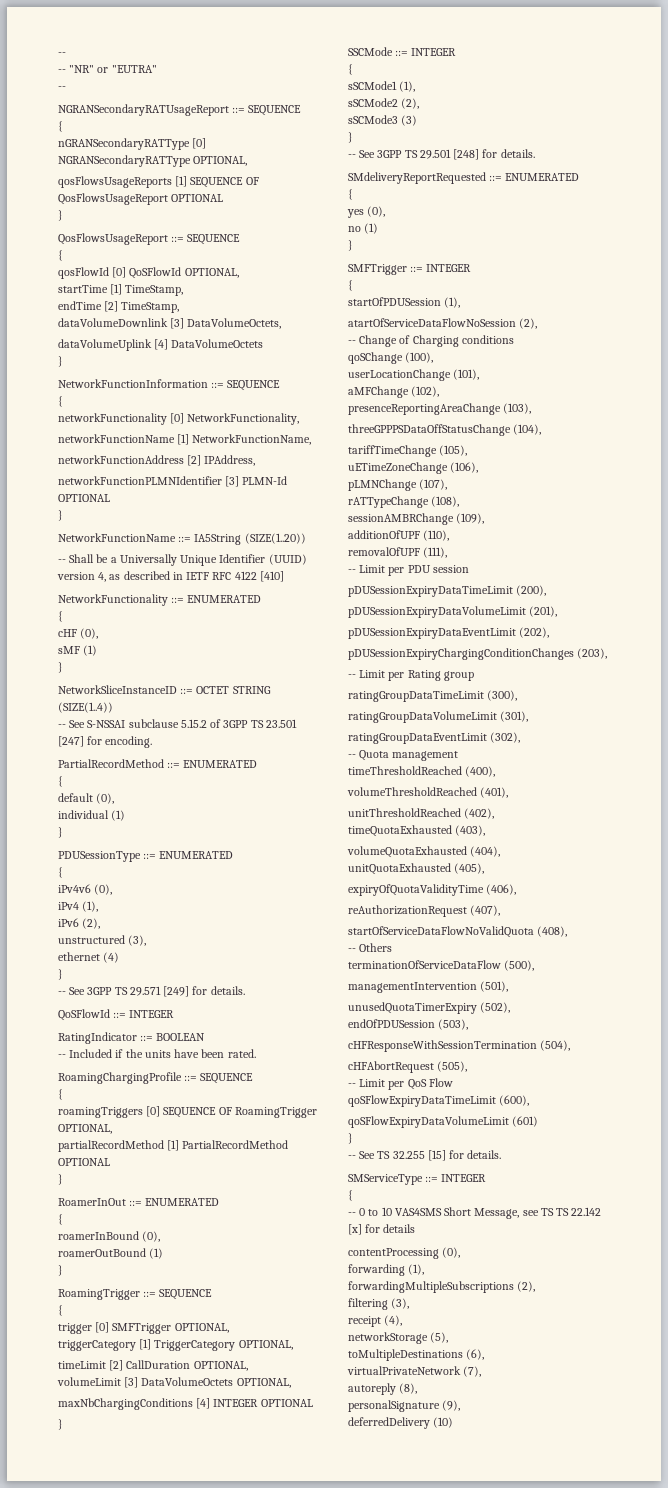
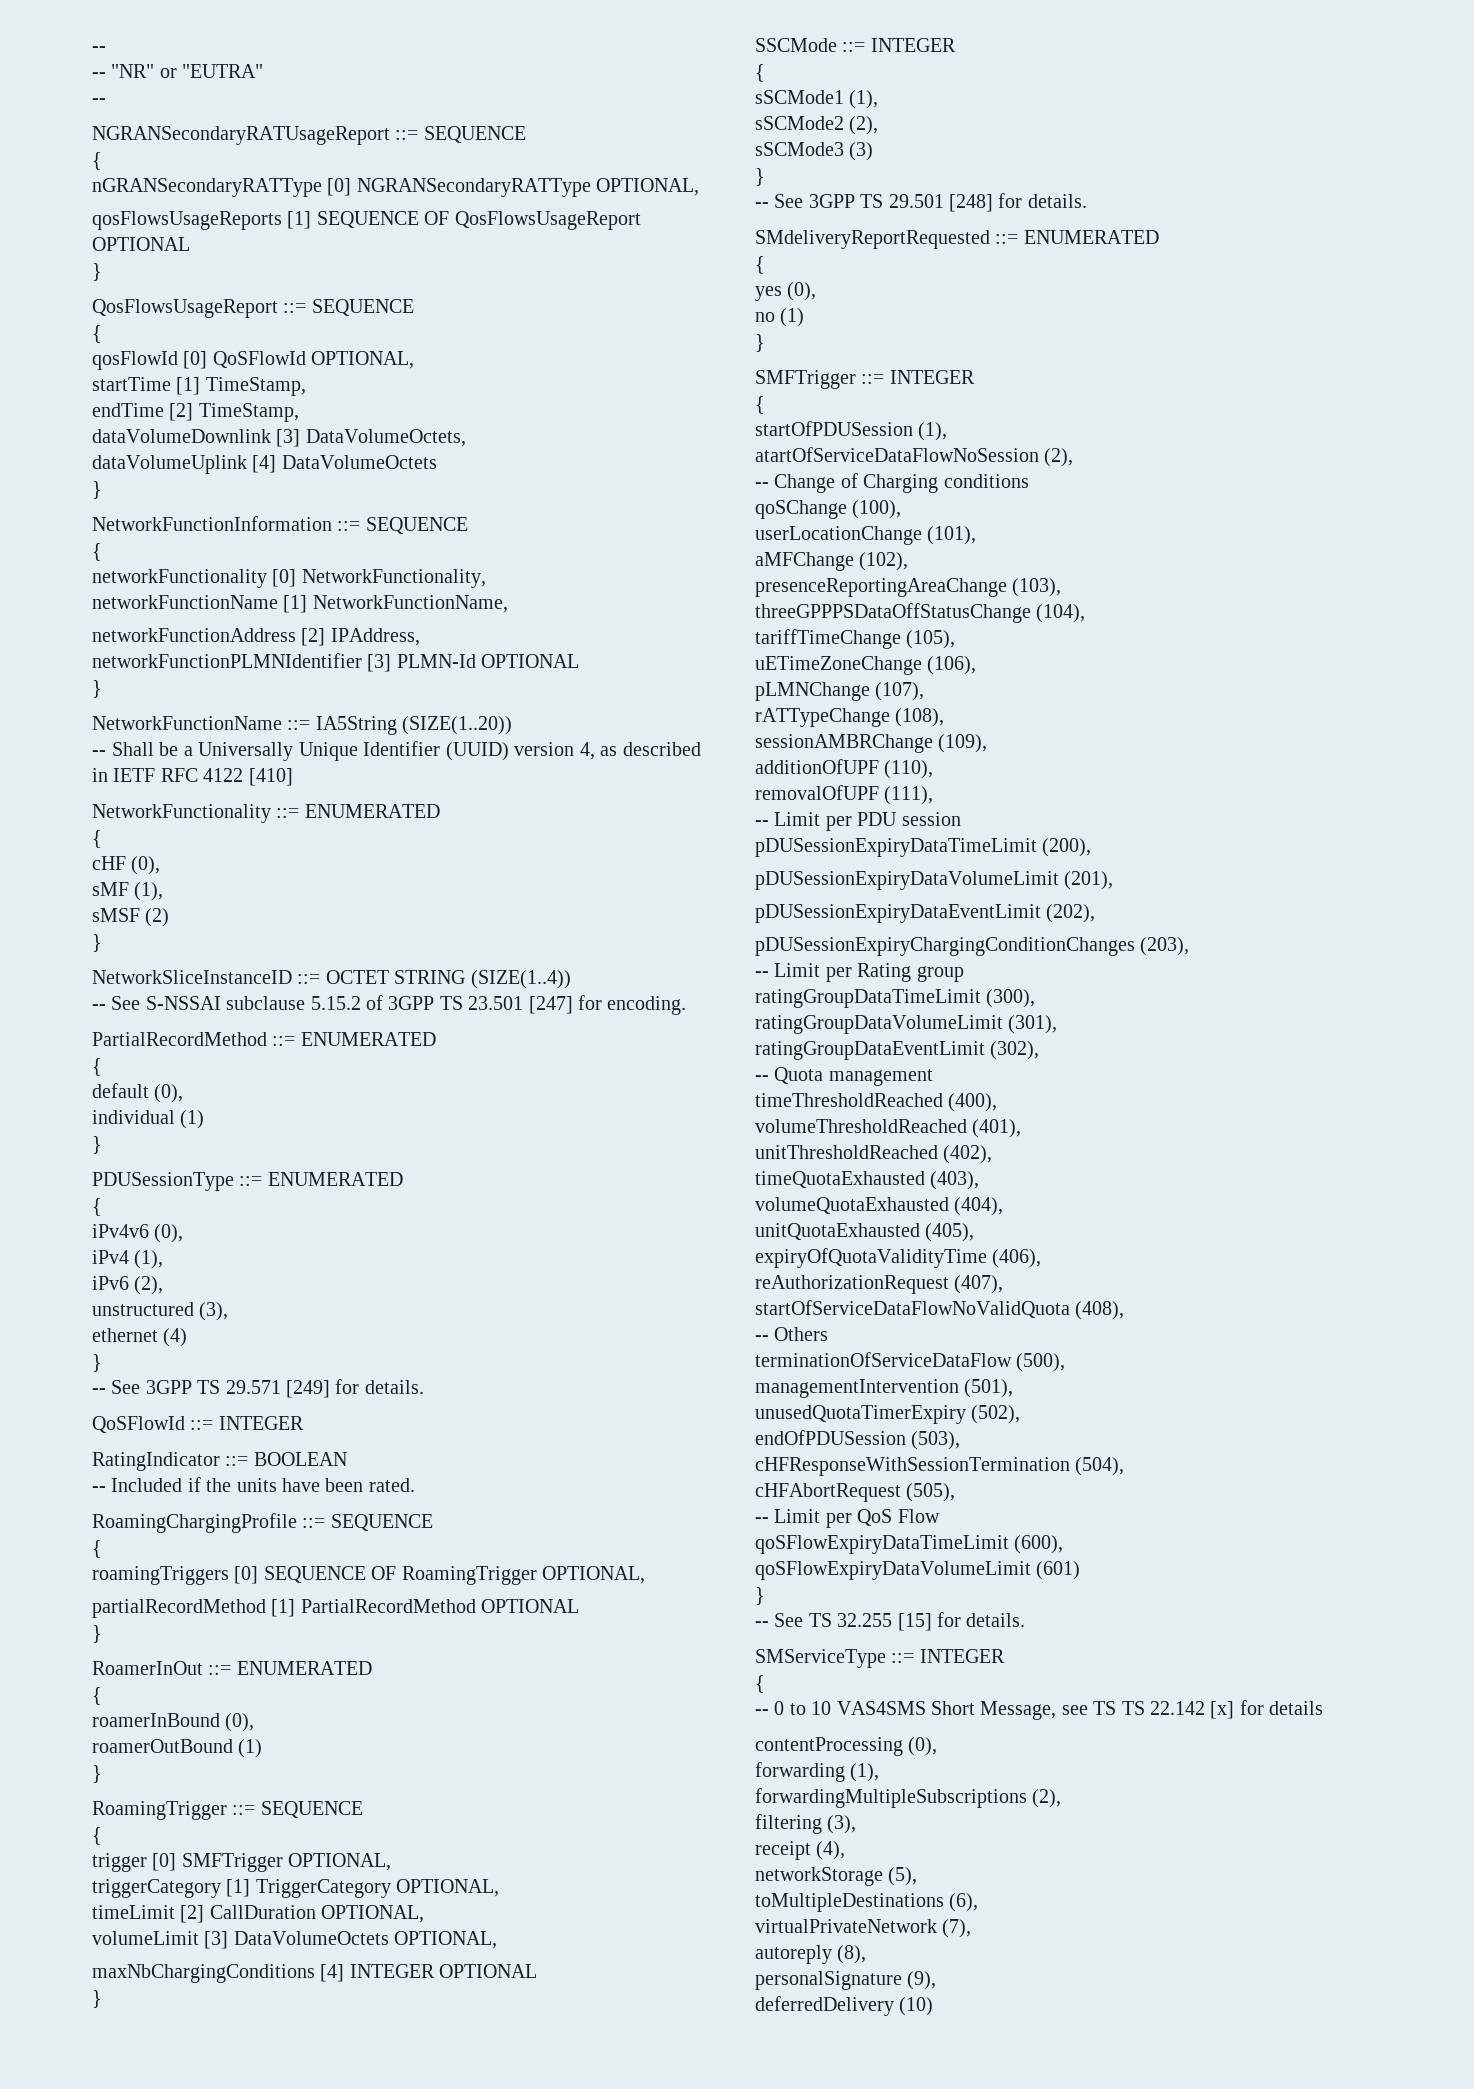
- sMF (1)
+ sMF (1),
+ sMSF (2)

